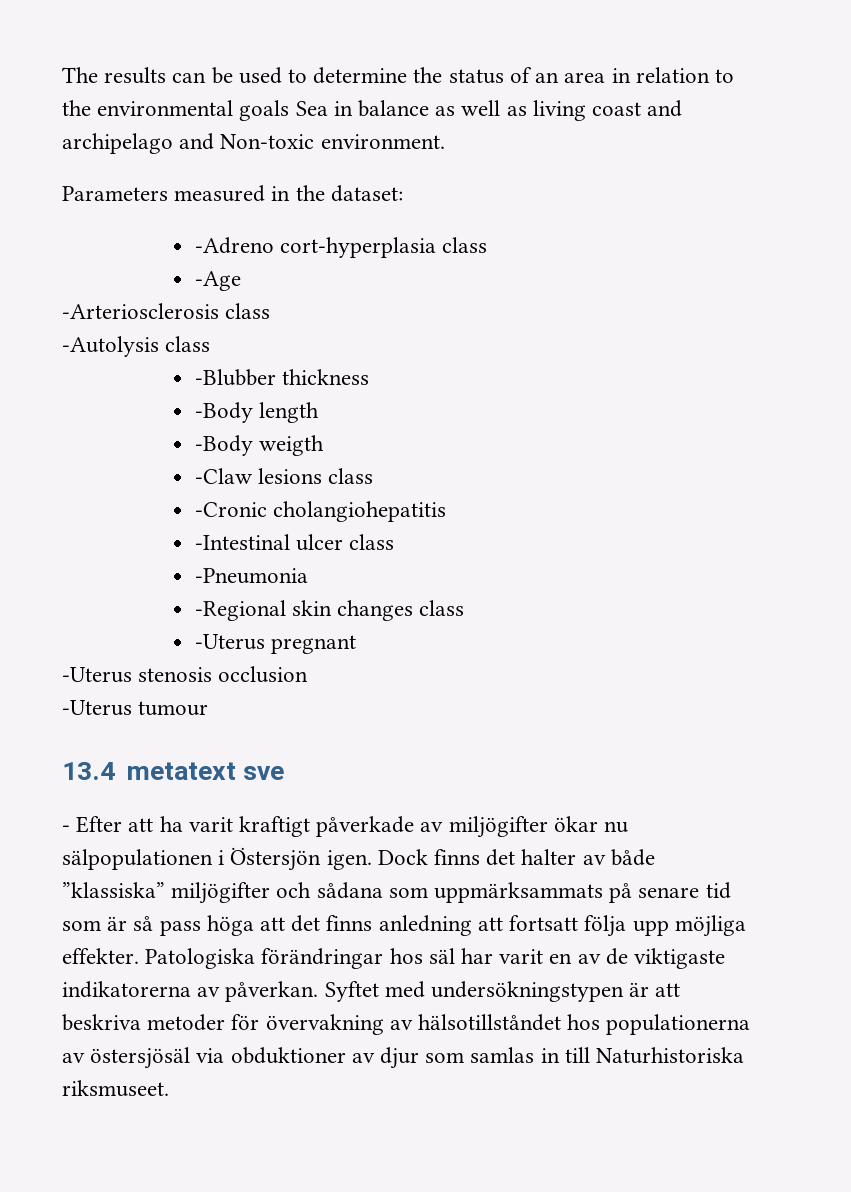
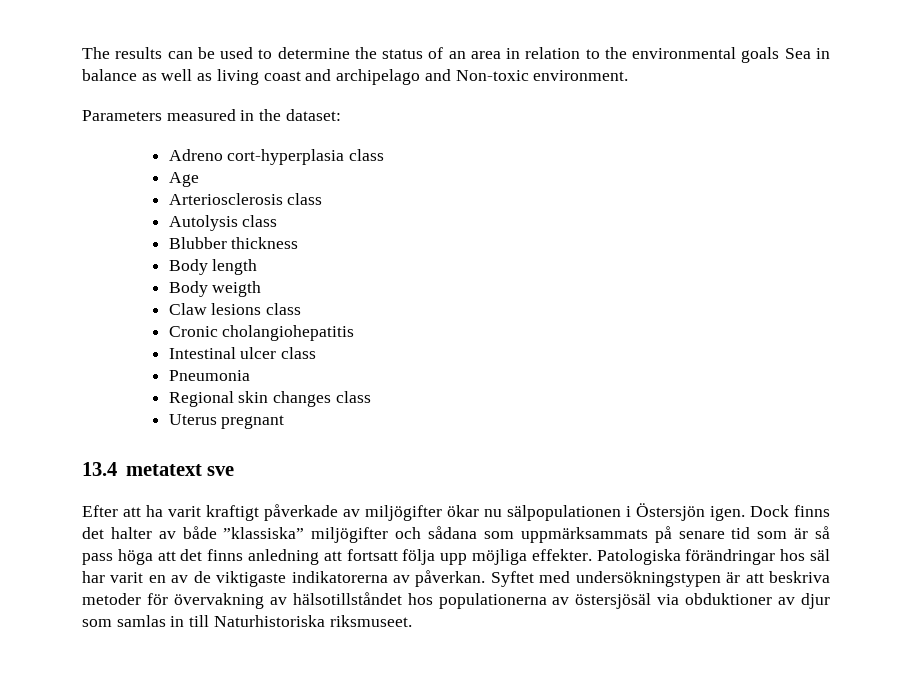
- -Adreno cort-hyperplasia class
+ Adreno cort-hyperplasia class
- -Age
- -Arteriosclerosis class
- -Autolysis class
- -Blubber thickness
+ Age
+ Arteriosclerosis class
+ Autolysis class
+ Blubber thickness
- -Body length
+ Body length
- -Body weigth
+ Body weigth
- -Claw lesions class
+ Claw lesions class
- -Cronic cholangiohepatitis
+ Cronic cholangiohepatitis
- -Intestinal ulcer class
+ Intestinal ulcer class
- -Pneumonia
- -Regional skin changes class
+ Pneumonia
+ Regional skin changes class
- -Uterus pregnant
+ Uterus pregnant
- -Uterus stenosis occlusion
- -Uterus tumour
- - Efter att ha varit kraftigt påverkade av miljögifter ökar nu sälpopulationen i Östersjön igen.
+ Efter att ha varit kraftigt påverkade av miljögifter ökar nu sälpopulationen i Östersjön igen.

